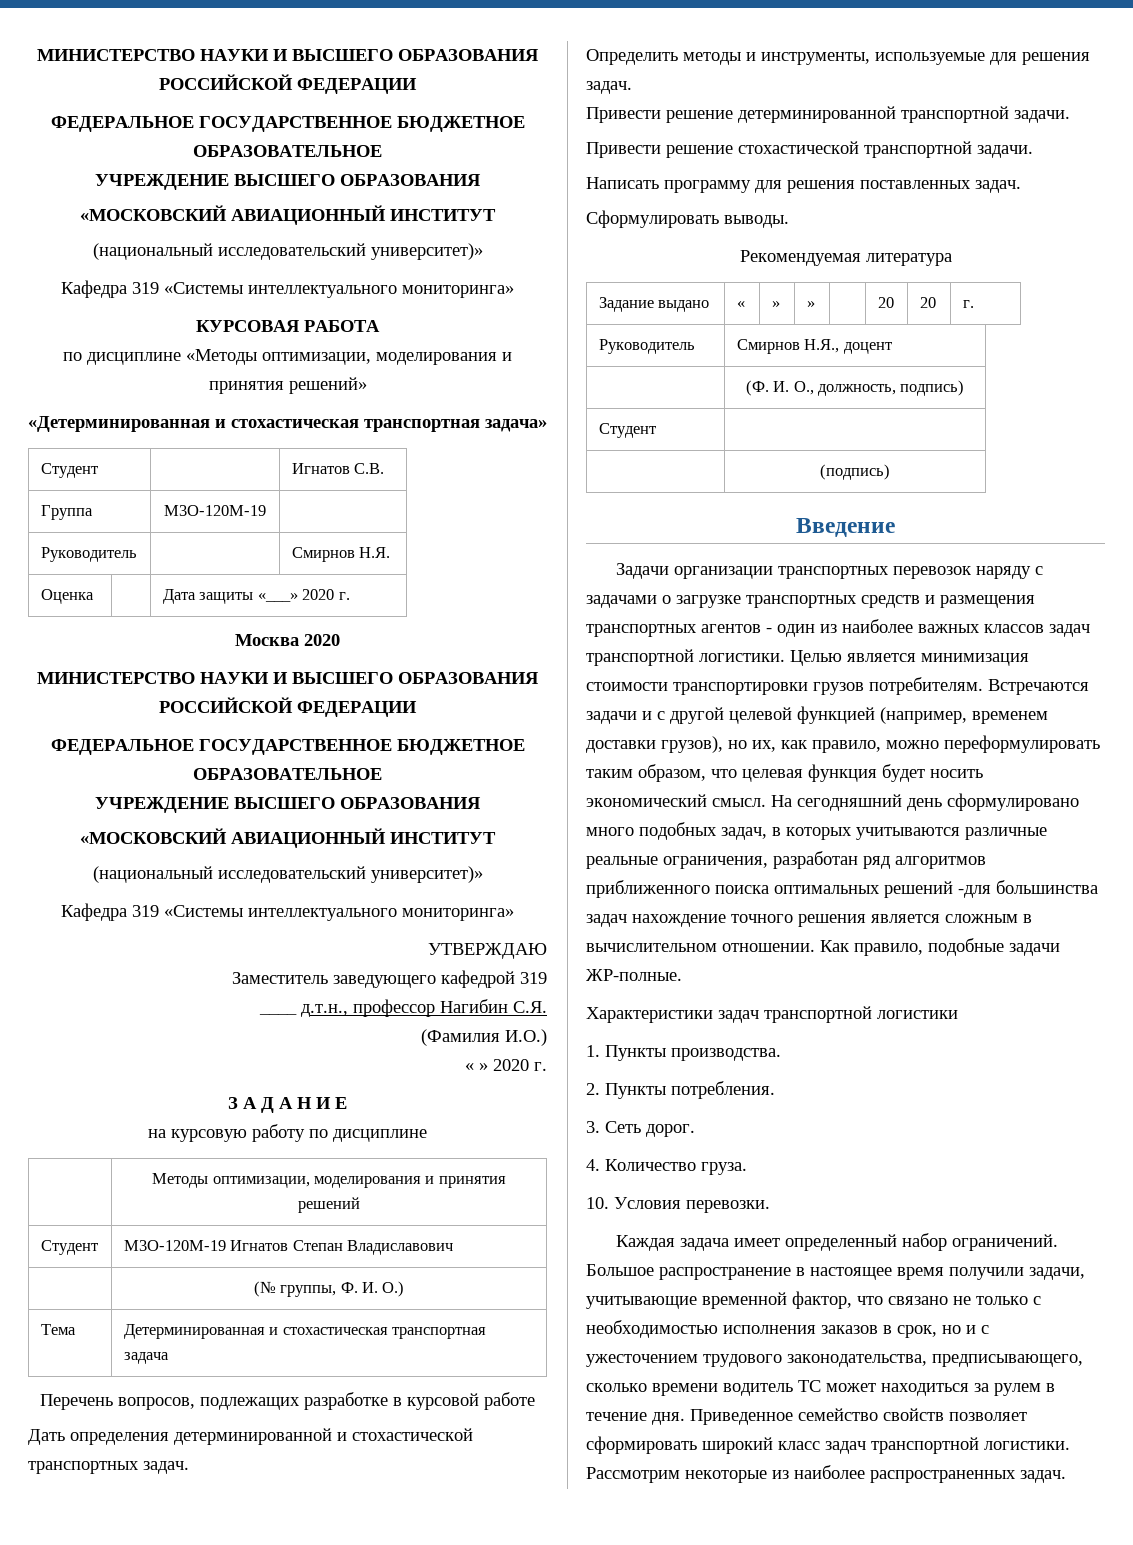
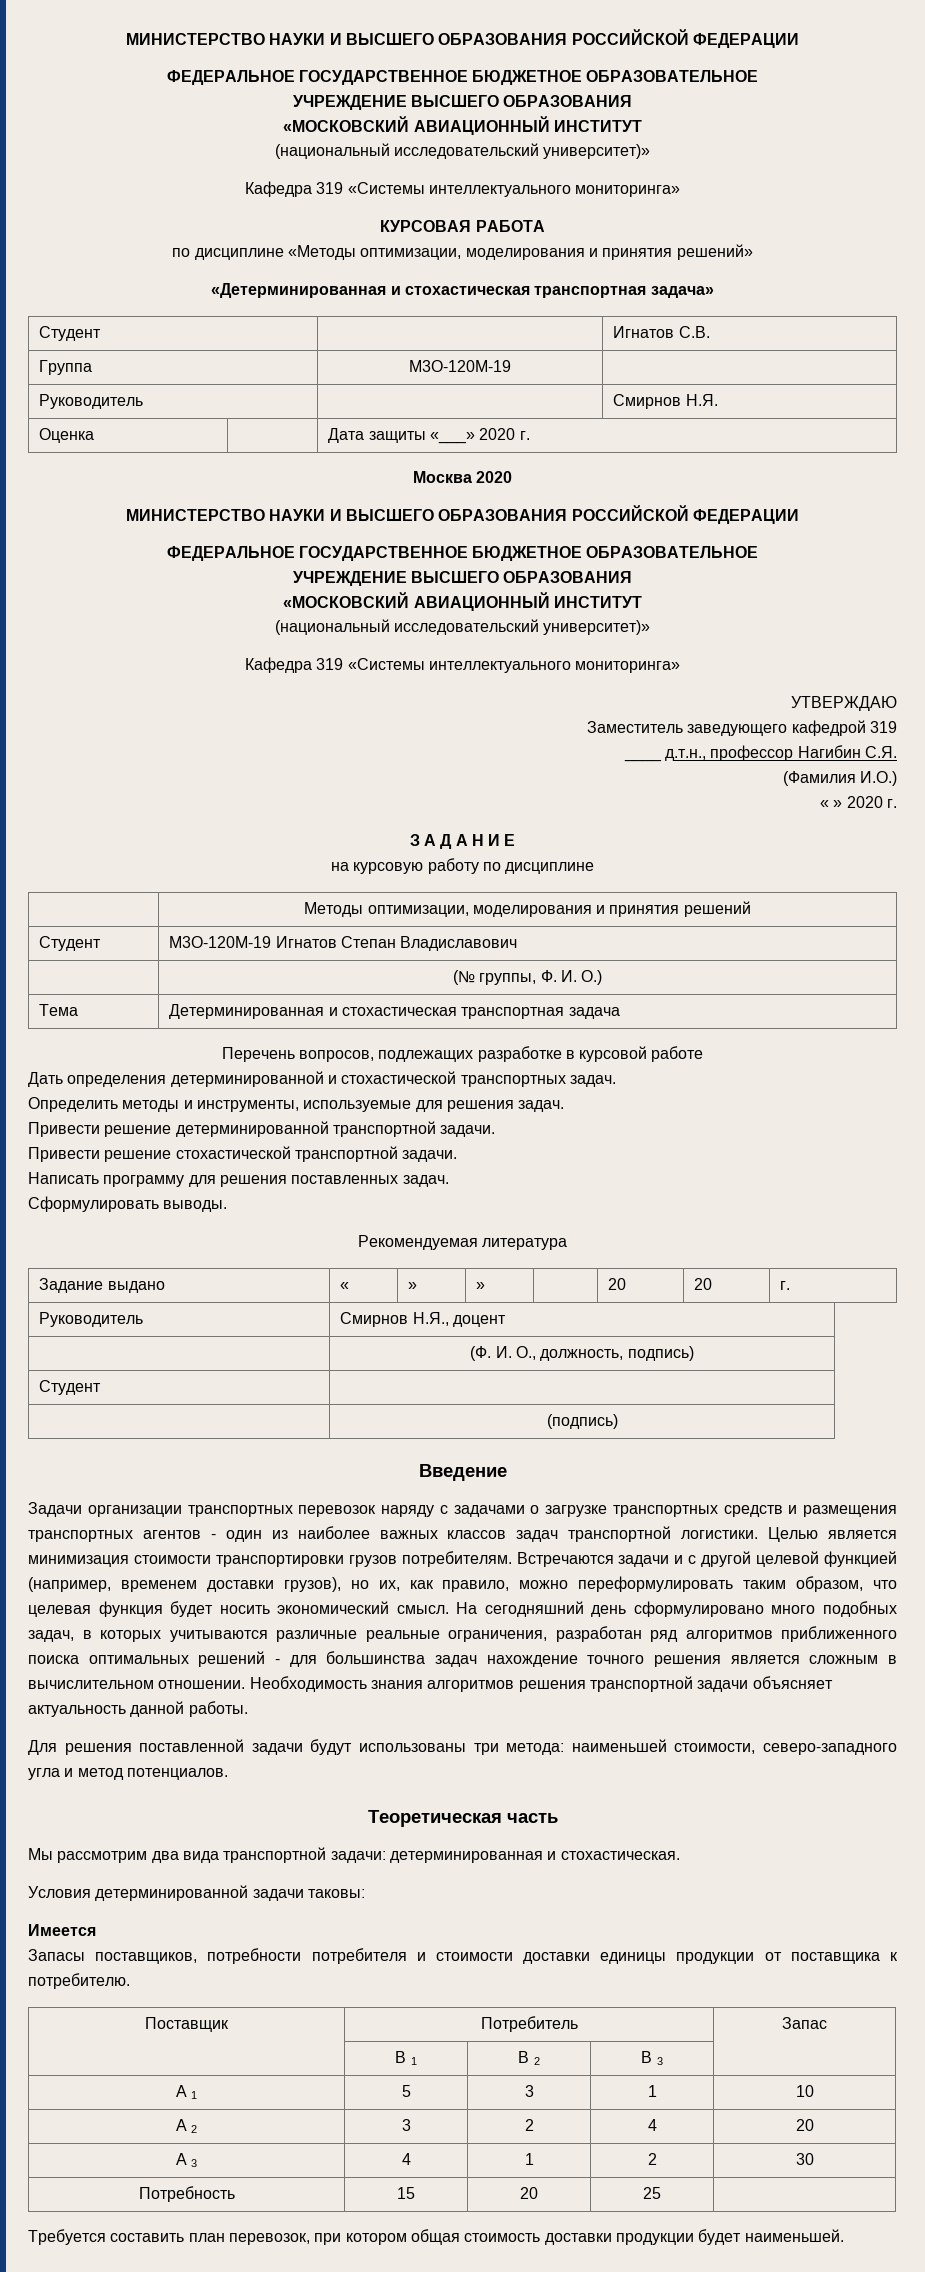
- На сегодняшний день сформулировано много подобных задач, в которых учитываются различные реальные ограничения, разработан ряд алгоритмов приближенного поиска оптимальных решений -для большинства задач нахождение точного решения является сложным в вычислительном отношении.
+ На сегодняшний день сформулировано много подобных задач, в которых учитываются различные реальные ограничения, разработан ряд алгоритмов приближенного поиска оптимальных решений - для большинства задач нахождение точного решения является сложным в вычислительном отношении.
- Как правило, подобные задачи ЖР-полные.
- Характеристики задач транспортной логистики
- 1. Пункты производства.
- 2. Пункты потребления.
- 3. Сеть дорог.
- 4. Количество груза.
- 10. Условия перевозки.
- Каждая задача имеет определенный набор ограничений. Большое распространение в настоящее время получили задачи, учитывающие временной фактор, что связано не только с необходимостью исполнения заказов в срок, но и с ужесточением трудового законодательства, предписывающего, сколько времени водитель ТС может находиться за рулем в течение дня. Приведенное семейство свойств позволяет сформировать широкий класс задач транспортной логистики. Рассмотрим некоторые из наиболее распространенных задач.
+ Необходимость знания алгоритмов решения транспортной задачи объясняет актуальность данной работы.
+ Для решения поставленной задачи будут использованы три метода: наименьшей стоимости, северо-западного угла и метод потенциалов.
+ Теоретическая часть
+ Мы рассмотрим два вида транспортной задачи: детерминированная и стохастическая.
+ Условия детерминированной задачи таковы:
+ Имеется
+ Запасы поставщиков, потребности потребителя и стоимости доставки единицы продукции от поставщика к потребителю.
+ Поставщик | Потребитель | Запас
+ | B 1 | B 2 | B 3 |
+ A 1 | 5 | 3 | 1 | 10
+ A 2 | 3 | 2 | 4 | 20
+ A 3 | 4 | 1 | 2 | 30
+ Потребность | 15 | 20 | 25 |
+ Требуется составить план перевозок, при котором общая стоимость доставки продукции будет наименьшей.

